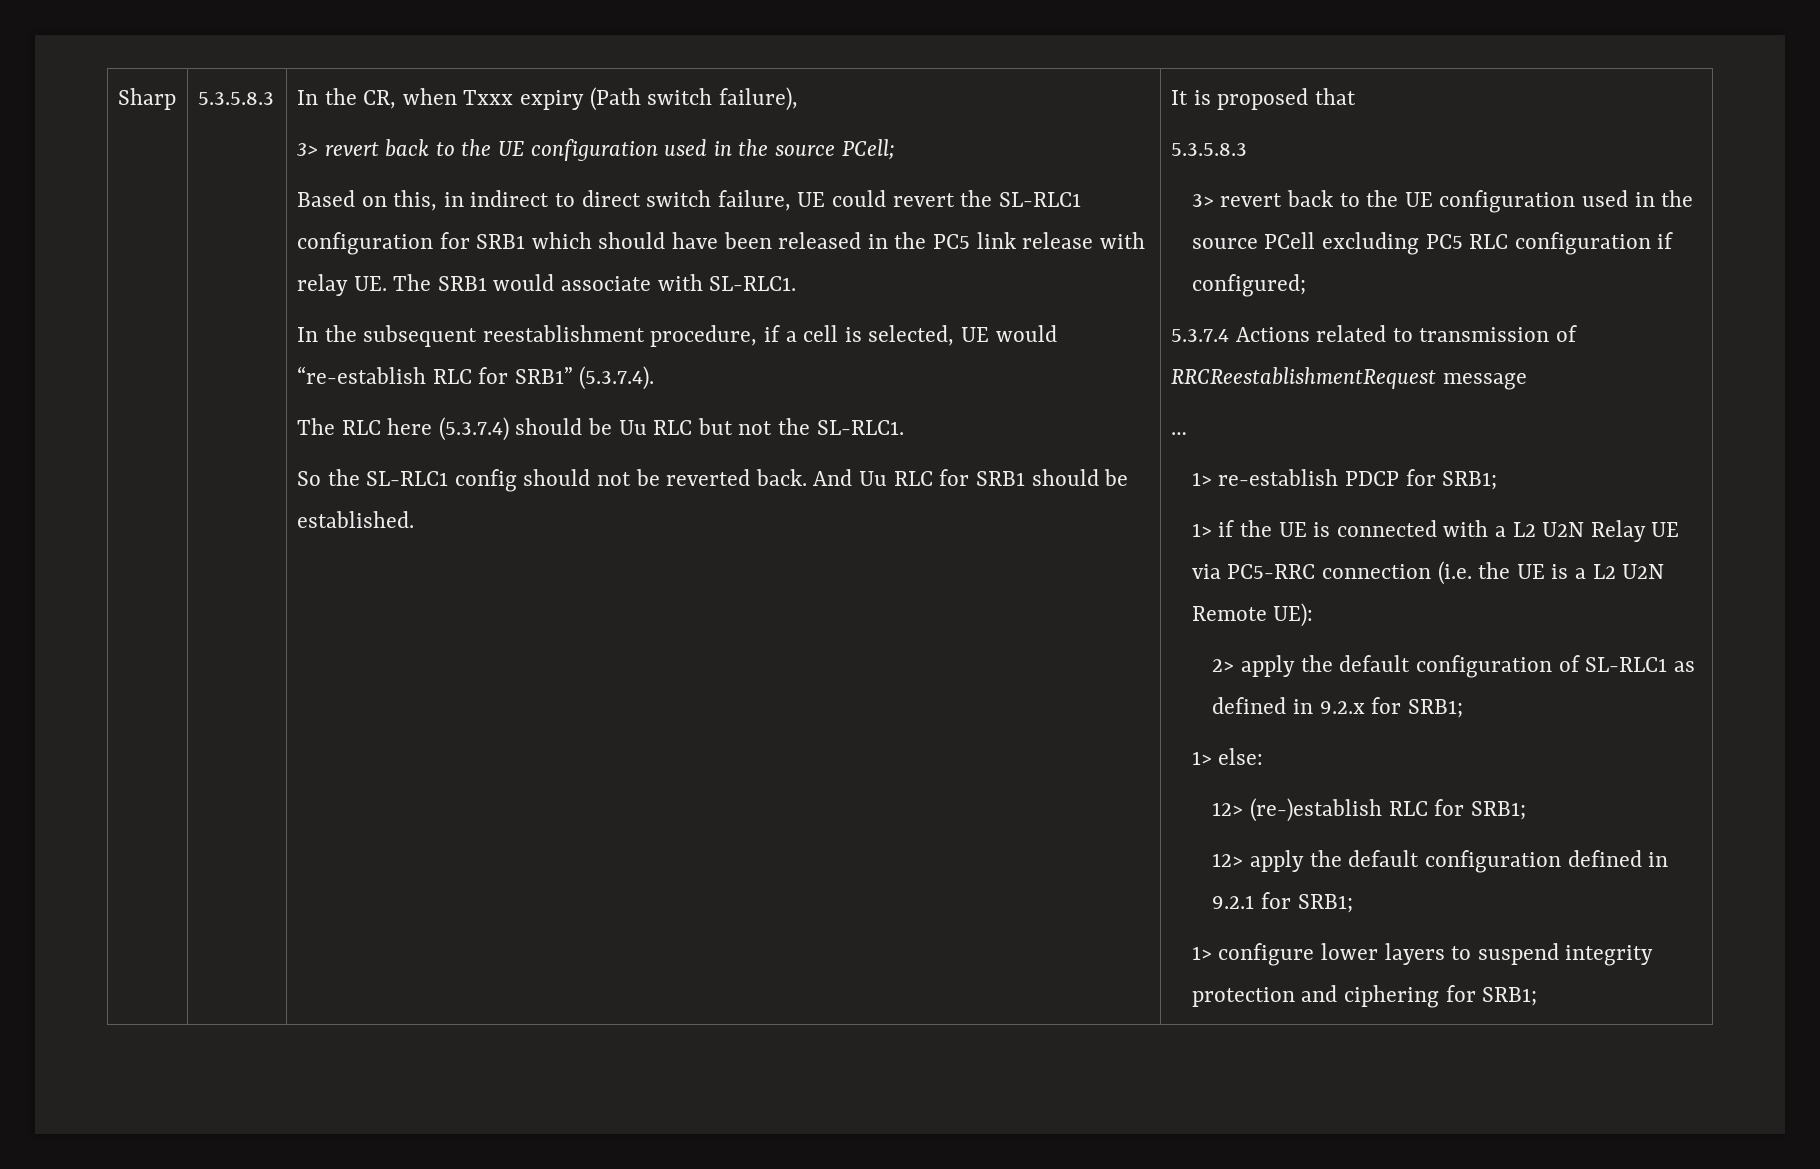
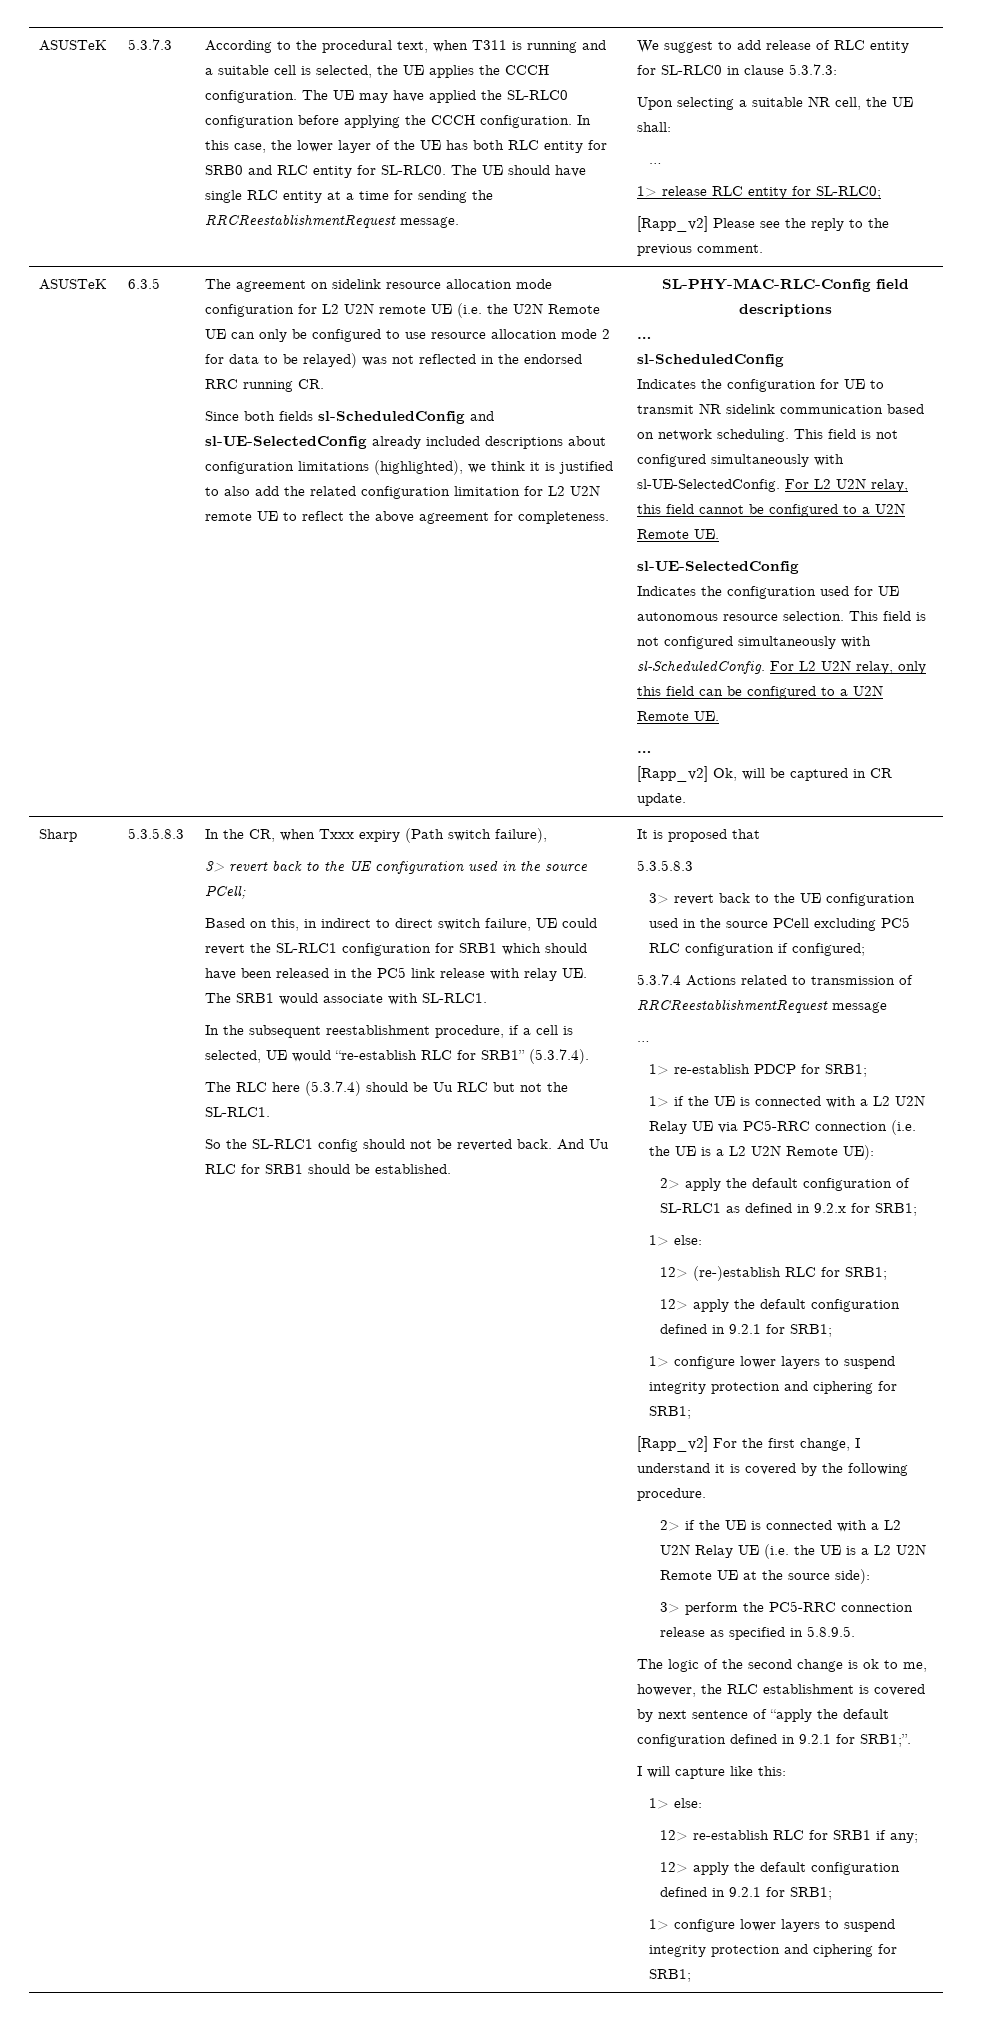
+ ASUSTeK | 5.3.7.3 | According to the procedural text, when T311 is running and a suitable cell is selected, the UE applies the CCCH configuration. The UE may have applied the SL-RLC0 configuration before applying the CCCH configuration. In this case, the lower layer of the UE has both RLC entity for SRB0 and RLC entity for SL-RLC0. The UE should have single RLC entity at a time for sending the RRCReestablishmentRequest message. | We suggest to add release of RLC entity for SL-RLC0 in clause 5.3.7.3:
+ Upon selecting a suitable NR cell, the UE shall:
+ …
+ 1> release RLC entity for SL-RLC0;
+ [Rapp_v2] Please see the reply to the previous comment.
+ ASUSTeK | 6.3.5 | The agreement on sidelink resource allocation mode configuration for L2 U2N remote UE (i.e. the U2N Remote UE can only be configured to use resource allocation mode 2 for data to be relayed) was not reflected in the endorsed RRC running CR.
+ Since both fields sl-ScheduledConfig and sl-UE-SelectedConfig already included descriptions about configuration limitations (highlighted), we think it is justified to also add the related configuration limitation for L2 U2N remote UE to reflect the above agreement for completeness. | SL-PHY-MAC-RLC-Config field descriptions
+ …
+ sl-ScheduledConfig
+ Indicates the configuration for UE to transmit NR sidelink communication based on network scheduling. This field is not configured simultaneously with sl-UE-SelectedConfig. For L2 U2N relay, this field cannot be configured to a U2N Remote UE.
+ sl-UE-SelectedConfig
+ Indicates the configuration used for UE autonomous resource selection. This field is not configured simultaneously with sl-ScheduledConfig. For L2 U2N relay, only this field can be configured to a U2N Remote UE.
+ …
+ [Rapp_v2] Ok, will be captured in CR update.
+ [Rapp_v2] For the first change, I understand it is covered by the following procedure.
+ 2> if the UE is connected with a L2 U2N Relay UE (i.e. the UE is a L2 U2N Remote UE at the source side):
+ 3> perform the PC5-RRC connection release as specified in 5.8.9.5.
+ The logic of the second change is ok to me, however, the RLC establishment is covered by next sentence of “apply the default configuration defined in 9.2.1 for SRB1;”.
+ I will capture like this:
+ 1> else:
+ 12> re-establish RLC for SRB1 if any;
+ 12> apply the default configuration defined in 9.2.1 for SRB1;
+ 1> configure lower layers to suspend integrity protection and ciphering for SRB1;

